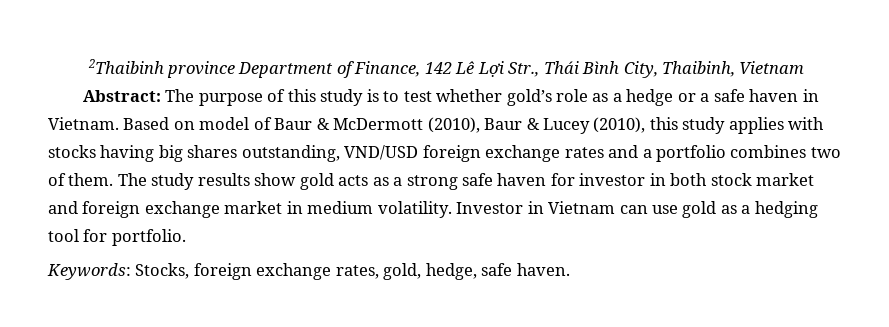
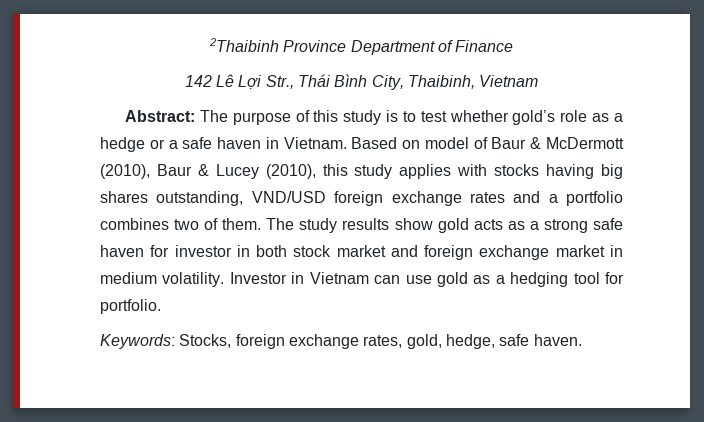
- 2Thaibinh province Department of Finance, 142 Lê Lợi Str., Thái Bình City, Thaibinh, Vietnam
+ 2Thaibinh Province Department of Finance
+ 142 Lê Lợi Str., Thái Bình City, Thaibinh, Vietnam

